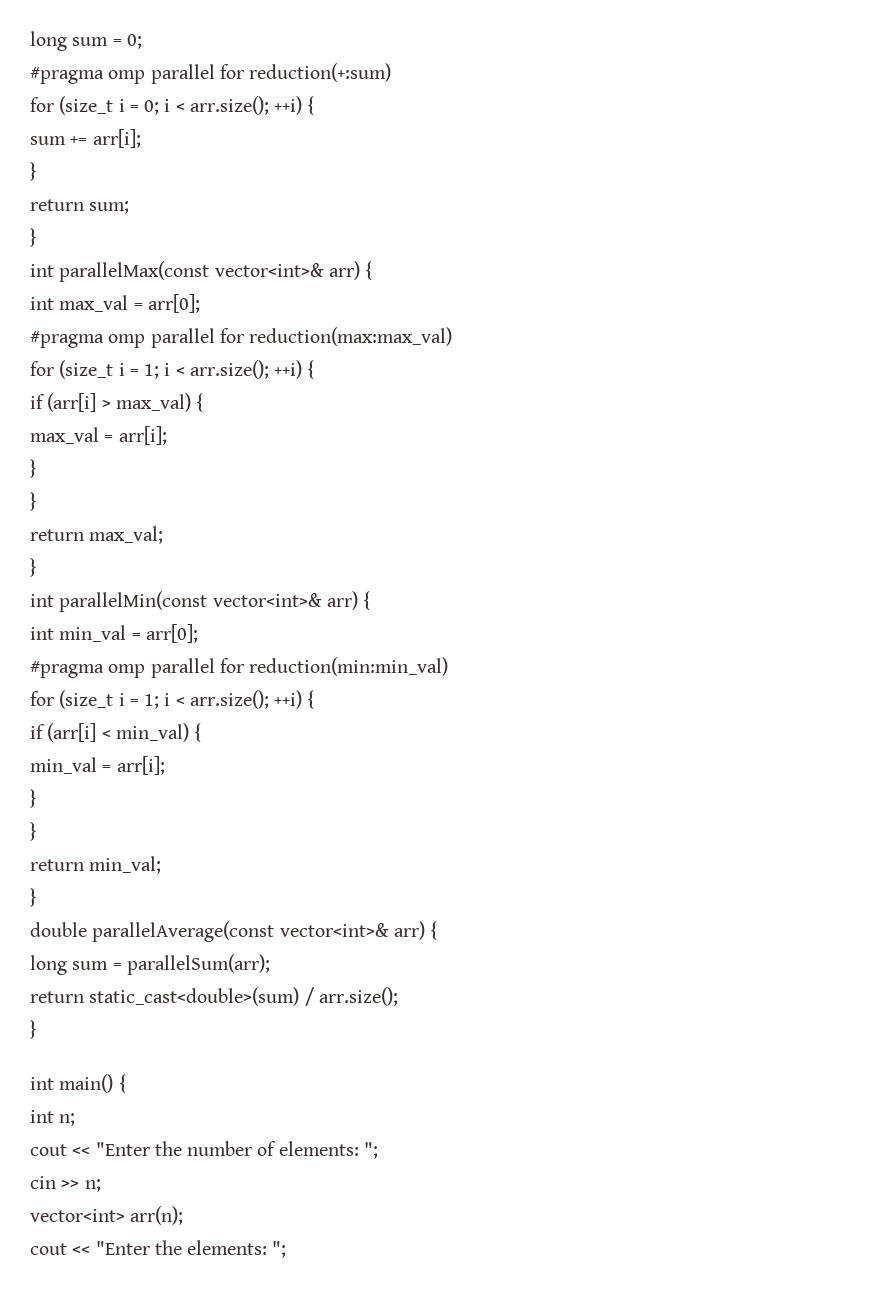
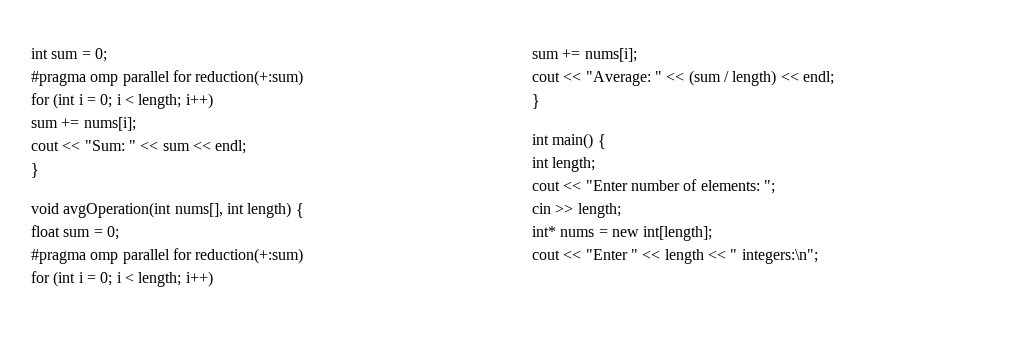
- long sum = 0;
+ int sum = 0;
  #pragma omp parallel for reduction(+:sum)
- for (size_t i = 0; i < arr.size(); ++i) {
- sum += arr[i];
+ for (int i = 0; i < length; i++)
+ sum += nums[i];
+ cout << "Sum: " << sum << endl;
  }
- return sum;
- }
- int parallelMax(const vector<int>& arr) {
- int max_val = arr[0];
- #pragma omp parallel for reduction(max:max_val)
- for (size_t i = 1; i < arr.size(); ++i) {
- if (arr[i] > max_val) {
- max_val = arr[i];
- }
- }
- return max_val;
- }
- int parallelMin(const vector<int>& arr) {
- int min_val = arr[0];
- #pragma omp parallel for reduction(min:min_val)
- for (size_t i = 1; i < arr.size(); ++i) {
- if (arr[i] < min_val) {
- min_val = arr[i];
- }
- }
- return min_val;
- }
- double parallelAverage(const vector<int>& arr) {
- long sum = parallelSum(arr);
- return static_cast<double>(sum) / arr.size();
+ void avgOperation(int nums[], int length) {
+ float sum = 0;
+ #pragma omp parallel for reduction(+:sum)
+ for (int i = 0; i < length; i++)
+ sum += nums[i];
+ cout << "Average: " << (sum / length) << endl;
- int n;
- cout << "Enter the number of elements: ";
+ int length;
+ cout << "Enter number of elements: ";
- cin >> n;
- vector<int> arr(n);
- cout << "Enter the elements: ";
+ cin >> length;
+ int* nums = new int[length];
+ cout << "Enter " << length << " integers:\n";

